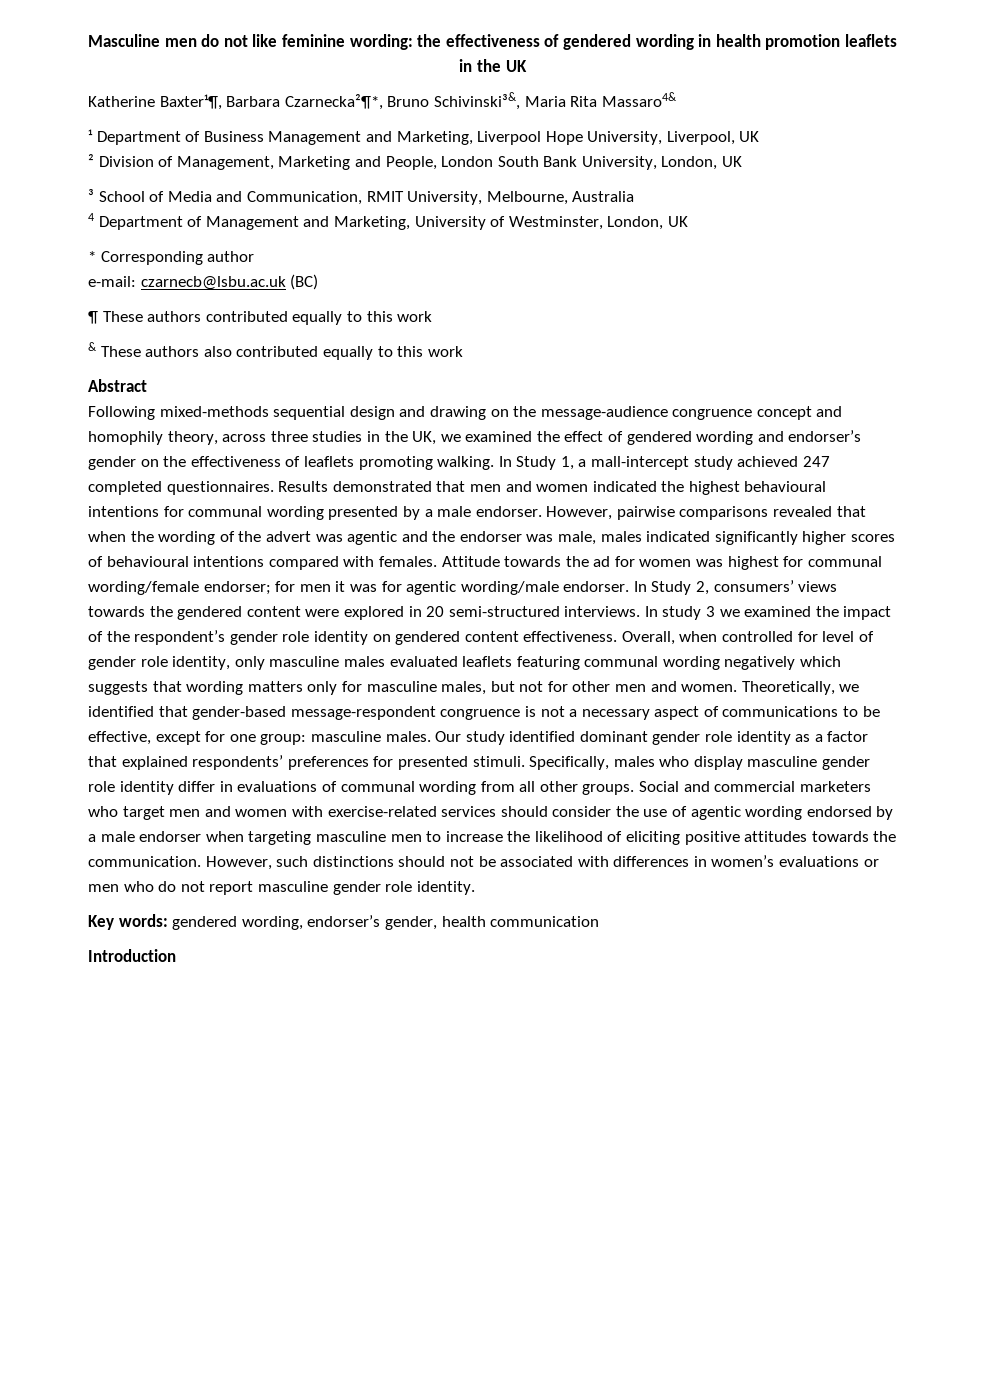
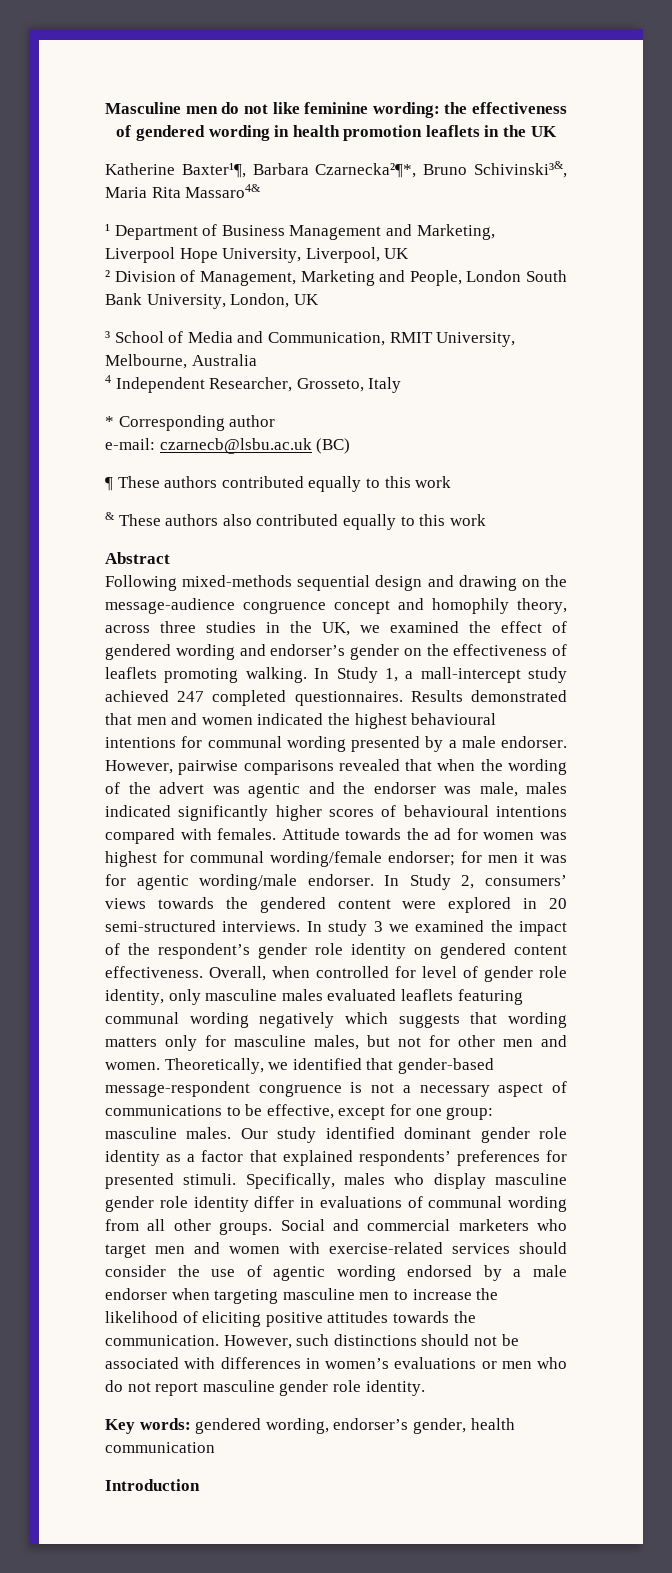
- 4 Department of Management and Marketing, University of Westminster, London, UK
+ 4 Independent Researcher, Grosseto, Italy

